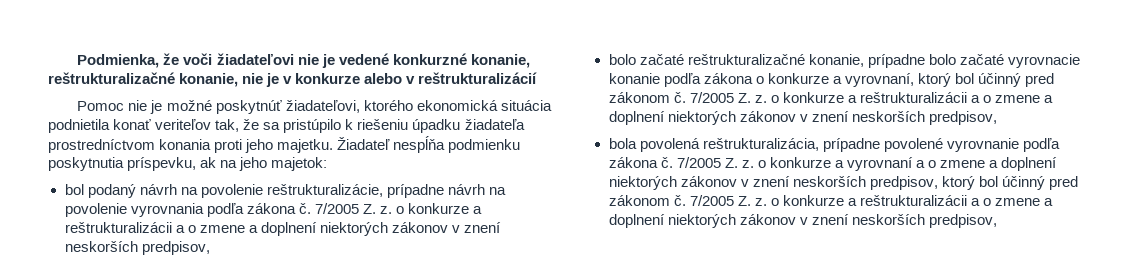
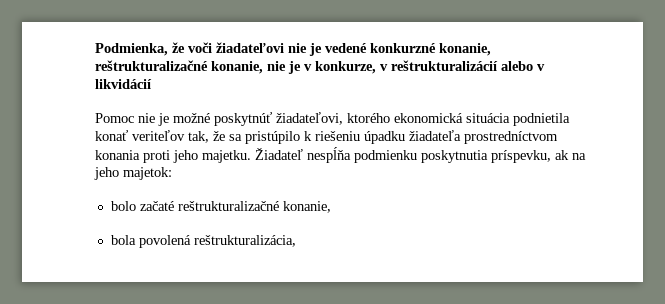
- Podmienka, že voči žiadateľovi nie je vedené konkurzné konanie, reštrukturalizačné konanie, nie je v konkurze alebo v reštrukturalizácií
+ Podmienka, že voči žiadateľovi nie je vedené konkurzné konanie, reštrukturalizačné konanie, nie je v konkurze, v reštrukturalizácií alebo v likvidácií
- bol podaný návrh na povolenie reštrukturalizácie, prípadne návrh na povolenie vyrovnania podľa zákona č. 7/2005 Z. z. o konkurze a reštrukturalizácii a o zmene a doplnení niektorých zákonov v znení neskorších predpisov,
- bolo začaté reštrukturalizačné konanie, prípadne bolo začaté vyrovnacie konanie podľa zákona o konkurze a vyrovnaní, ktorý bol účinný pred zákonom č. 7/2005 Z. z. o konkurze a reštrukturalizácii a o zmene a doplnení niektorých zákonov v znení neskorších predpisov,
- bola povolená reštrukturalizácia, prípadne povolené vyrovnanie podľa zákona č. 7/2005 Z. z. o konkurze a vyrovnaní a o zmene a doplnení niektorých zákonov v znení neskorších predpisov, ktorý bol účinný pred zákonom č. 7/2005 Z. z. o konkurze a reštrukturalizácii a o zmene a doplnení niektorých zákonov v znení neskorších predpisov,
+ bolo začaté reštrukturalizačné konanie,
+ bola povolená reštrukturalizácia,

